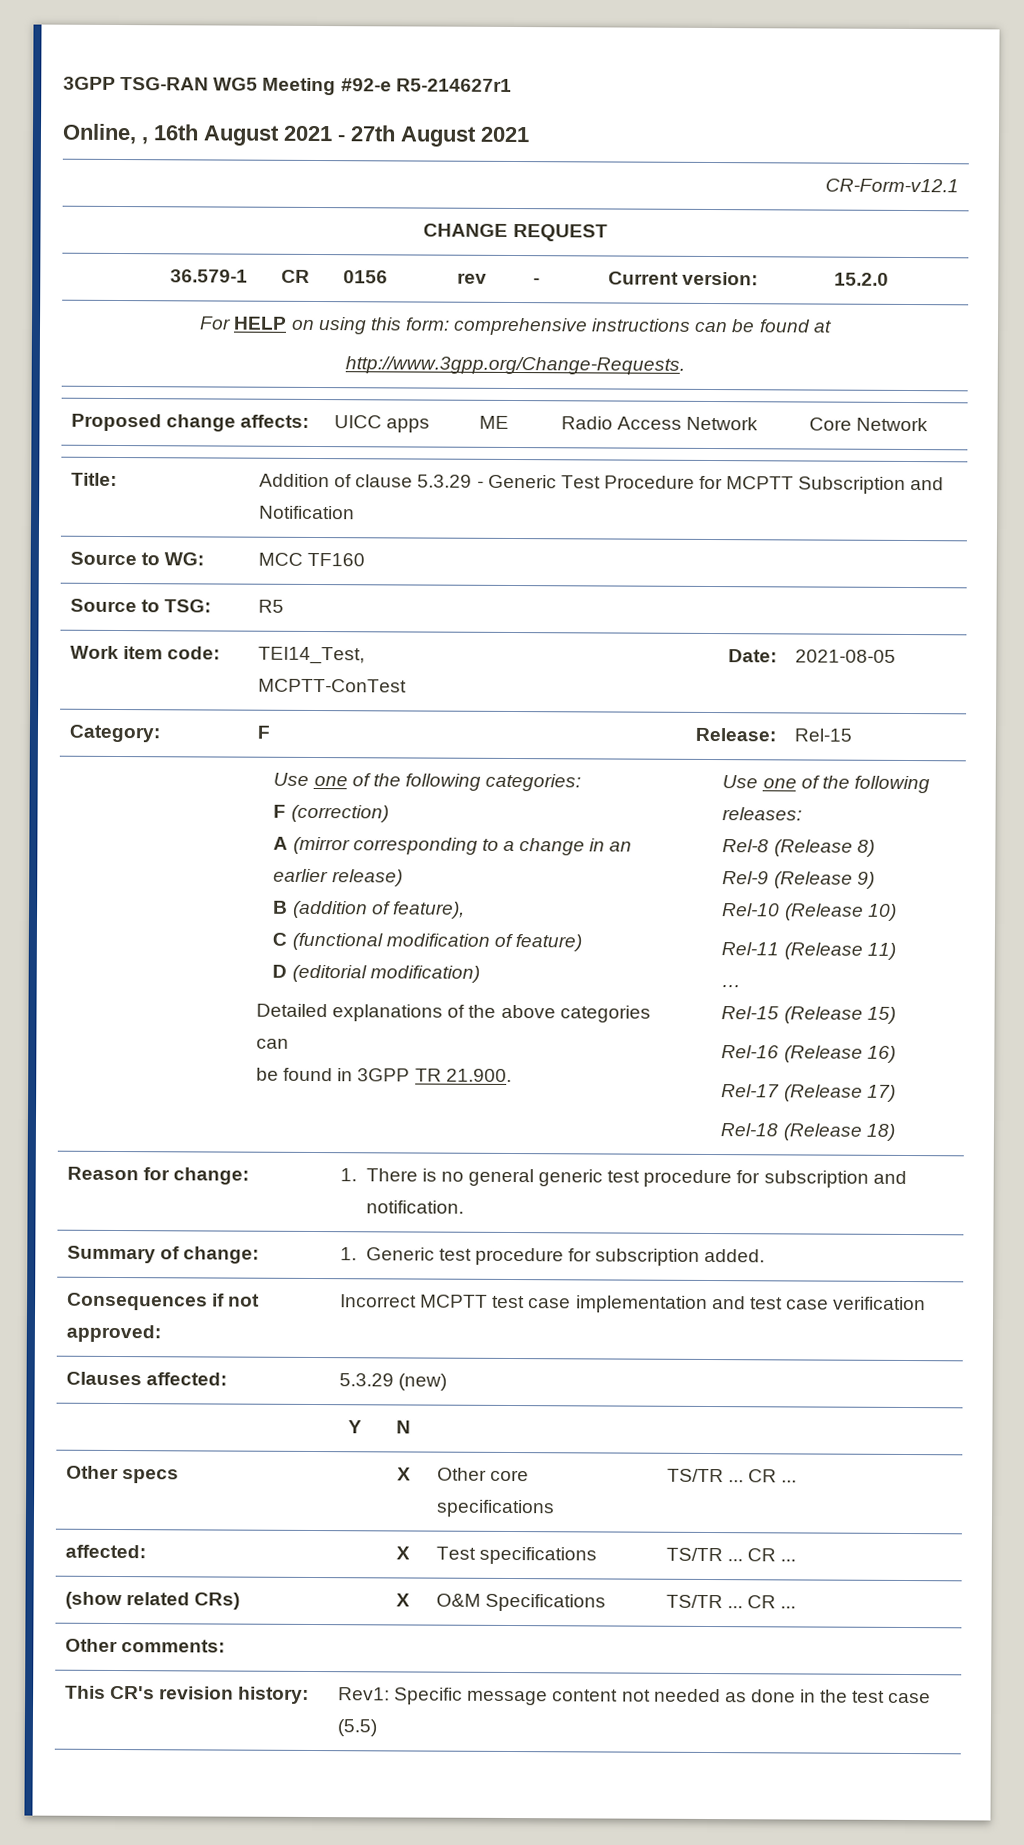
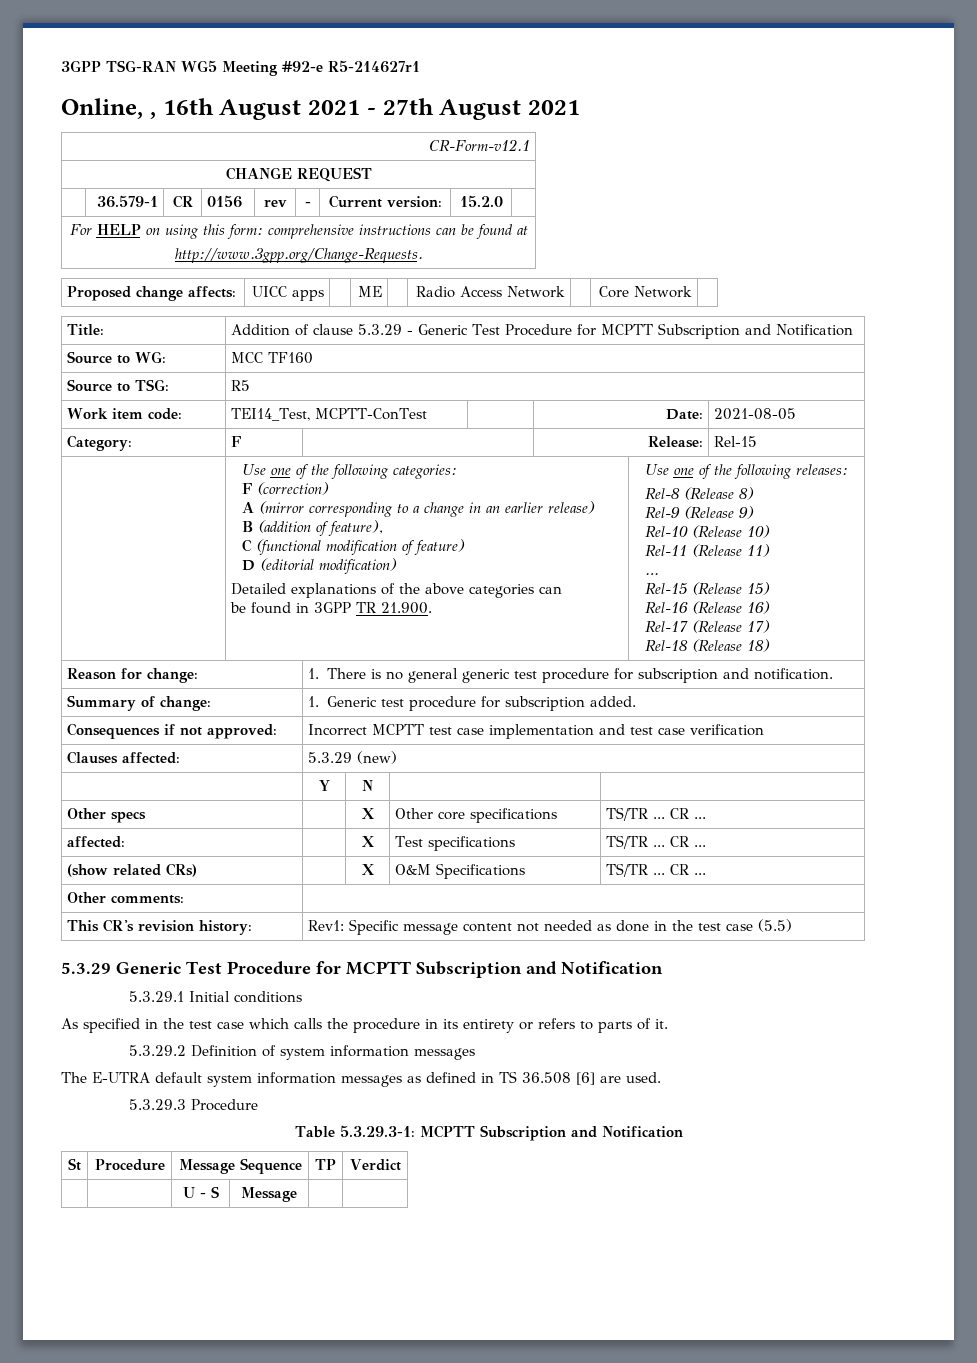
+ 5.3.29 Generic Test Procedure for MCPTT Subscription and Notification
+ 5.3.29.1 Initial conditions
+ As specified in the test case which calls the procedure in its entirety or refers to parts of it.
+ 5.3.29.2 Definition of system information messages
+ The E-UTRA default system information messages as defined in TS 36.508 [6] are used.
+ 5.3.29.3 Procedure
+ Table 5.3.29.3-1: MCPTT Subscription and Notification
+ St | Procedure | Message Sequence | TP | Verdict
+ | | U - S | Message | |

